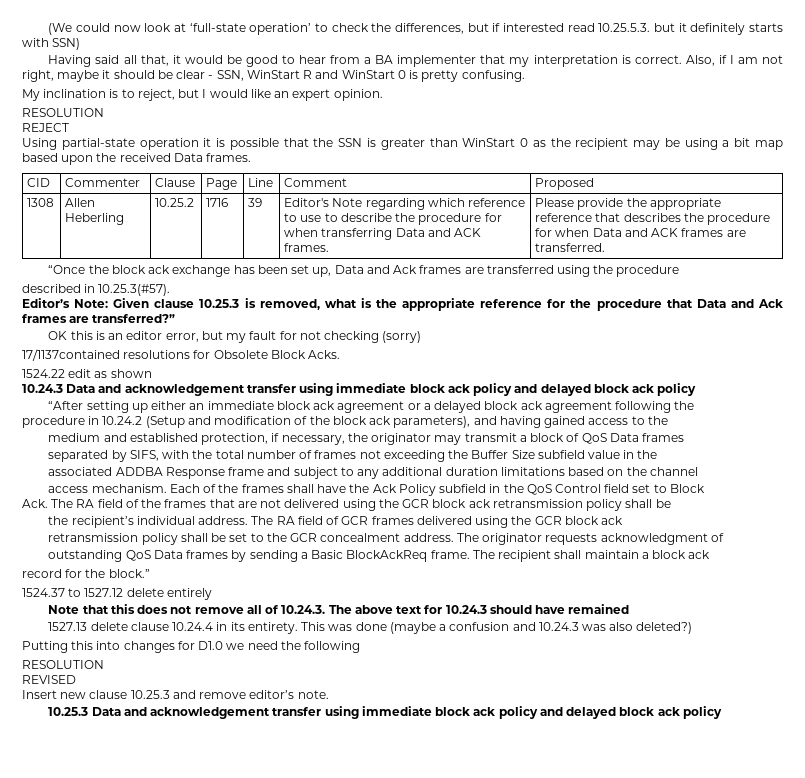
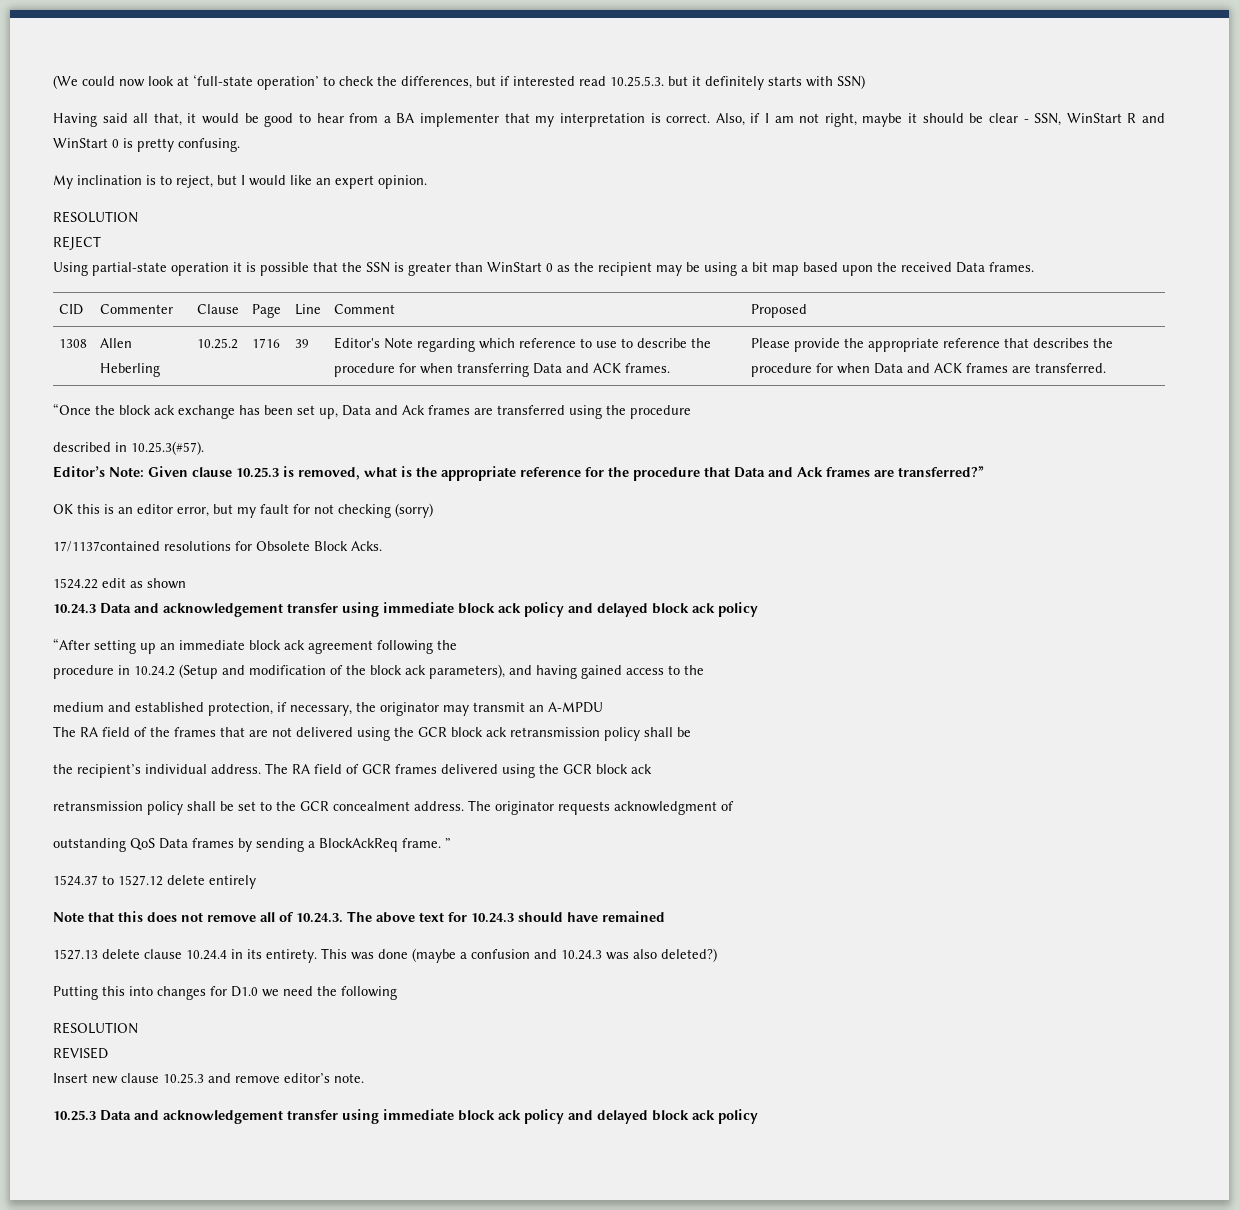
- “After setting up either an immediate block ack agreement or a delayed block ack agreement following the
+ “After setting up an immediate block ack agreement following the
- medium and established protection, if necessary, the originator may transmit a block of QoS Data frames
- separated by SIFS, with the total number of frames not exceeding the Buffer Size subfield value in the
- associated ADDBA Response frame and subject to any additional duration limitations based on the channel
- access mechanism. Each of the frames shall have the Ack Policy subfield in the QoS Control field set to Block
- Ack. The RA field of the frames that are not delivered using the GCR block ack retransmission policy shall be
+ medium and established protection, if necessary, the originator may transmit an A-MPDU
+ The RA field of the frames that are not delivered using the GCR block ack retransmission policy shall be
- outstanding QoS Data frames by sending a Basic BlockAckReq frame. The recipient shall maintain a block ack
- record for the block.”
+ outstanding QoS Data frames by sending a BlockAckReq frame. ”

